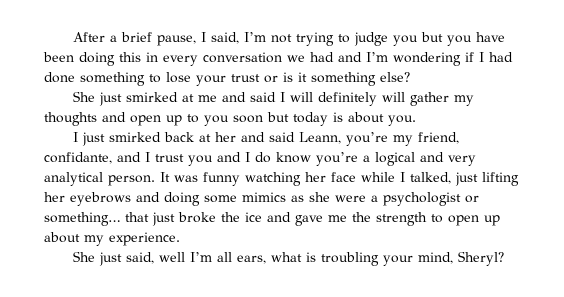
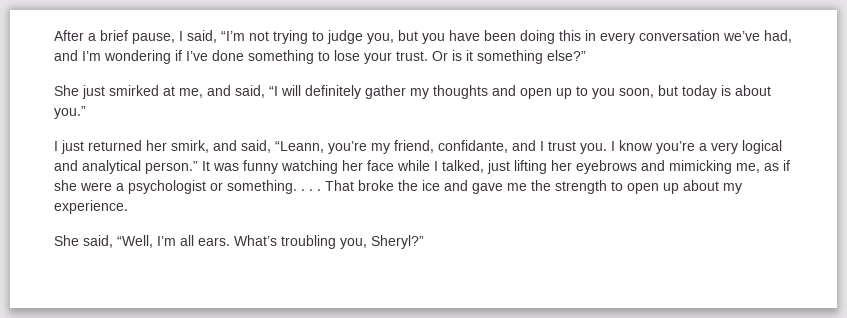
- After a brief pause, I said, I’m not trying to judge you but you have been doing this in every conversation we had and I’m wondering if I had done something to lose your trust or is it something else?
+ After a brief pause, I said, “I’m not trying to judge you, but you have been doing this in every conversation we’ve had, and I’m wondering if I’ve done something to lose your trust. Or is it something else?”
- She just smirked at me and said I will definitely will gather my thoughts and open up to you soon but today is about you.
+ She just smirked at me, and said, “I will definitely gather my thoughts and open up to you soon, but today is about you.”
- I just smirked back at her and said Leann, you’re my friend, confidante, and I trust you and I do know you’re a logical and very analytical person.
+ I just returned her smirk, and said, “Leann, you’re my friend, confidante, and I trust you. I know you’re a very logical and analytical person.”
- It was funny watching her face while I talked, just lifting her eyebrows and doing some mimics as she were a psychologist or something… that just broke the ice and gave me the strength to open up about my experience.
+ It was funny watching her face while I talked, just lifting her eyebrows and mimicking me, as if she were a psychologist or something. . . . That broke the ice and gave me the strength to open up about my experience.
- She just said, well I’m all ears, what is troubling your mind, Sheryl?
+ She said, “Well, I’m all ears. What’s troubling you, Sheryl?”

